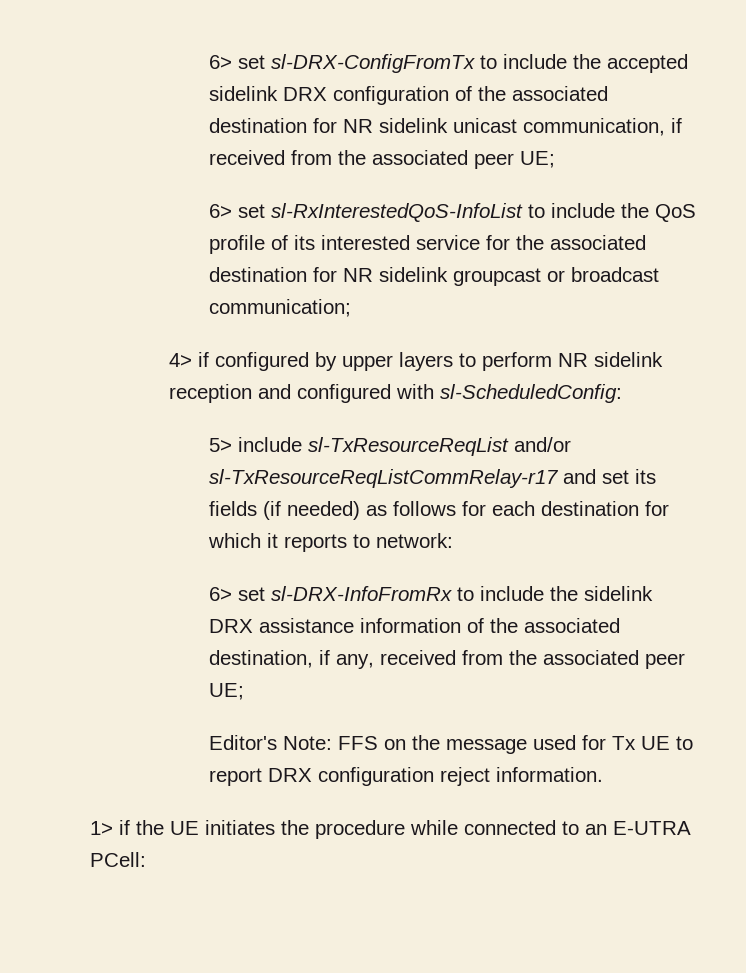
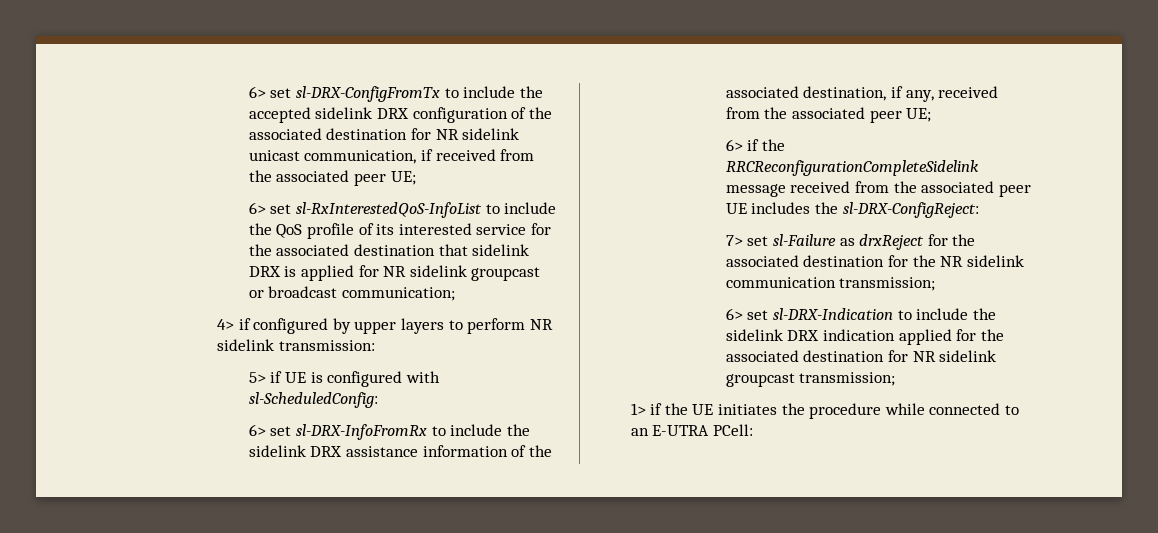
- 6> set sl-RxInterestedQoS-InfoList to include the QoS profile of its interested service for the associated destination for NR sidelink groupcast or broadcast communication;
+ 6> set sl-RxInterestedQoS-InfoList to include the QoS profile of its interested service for the associated destination that sidelink DRX is applied for NR sidelink groupcast or broadcast communication;
- 4> if configured by upper layers to perform NR sidelink reception and configured with sl-ScheduledConfig:
- 5> include sl-TxResourceReqList and/or sl-TxResourceReqListCommRelay-r17 and set its fields (if needed) as follows for each destination for which it reports to network:
+ 4> if configured by upper layers to perform NR sidelink transmission:
+ 5> if UE is configured with sl-ScheduledConfig:
- Editor's Note: FFS on the message used for Tx UE to report DRX configuration reject information.
+ 6> if the RRCReconfigurationCompleteSidelink message received from the associated peer UE includes the sl-DRX-ConfigReject:
+ 7> set sl-Failure as drxReject for the associated destination for the NR sidelink communication transmission;
+ 6> set sl-DRX-Indication to include the sidelink DRX indication applied for the associated destination for NR sidelink groupcast transmission;

